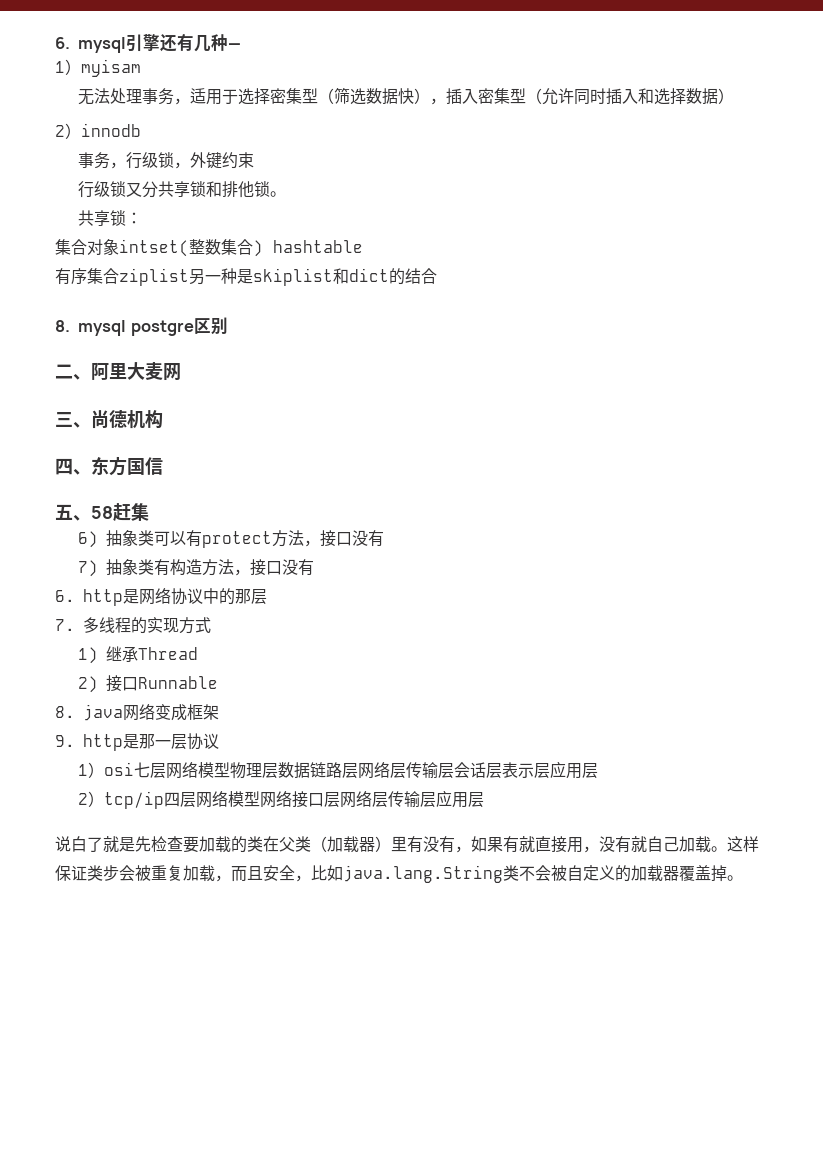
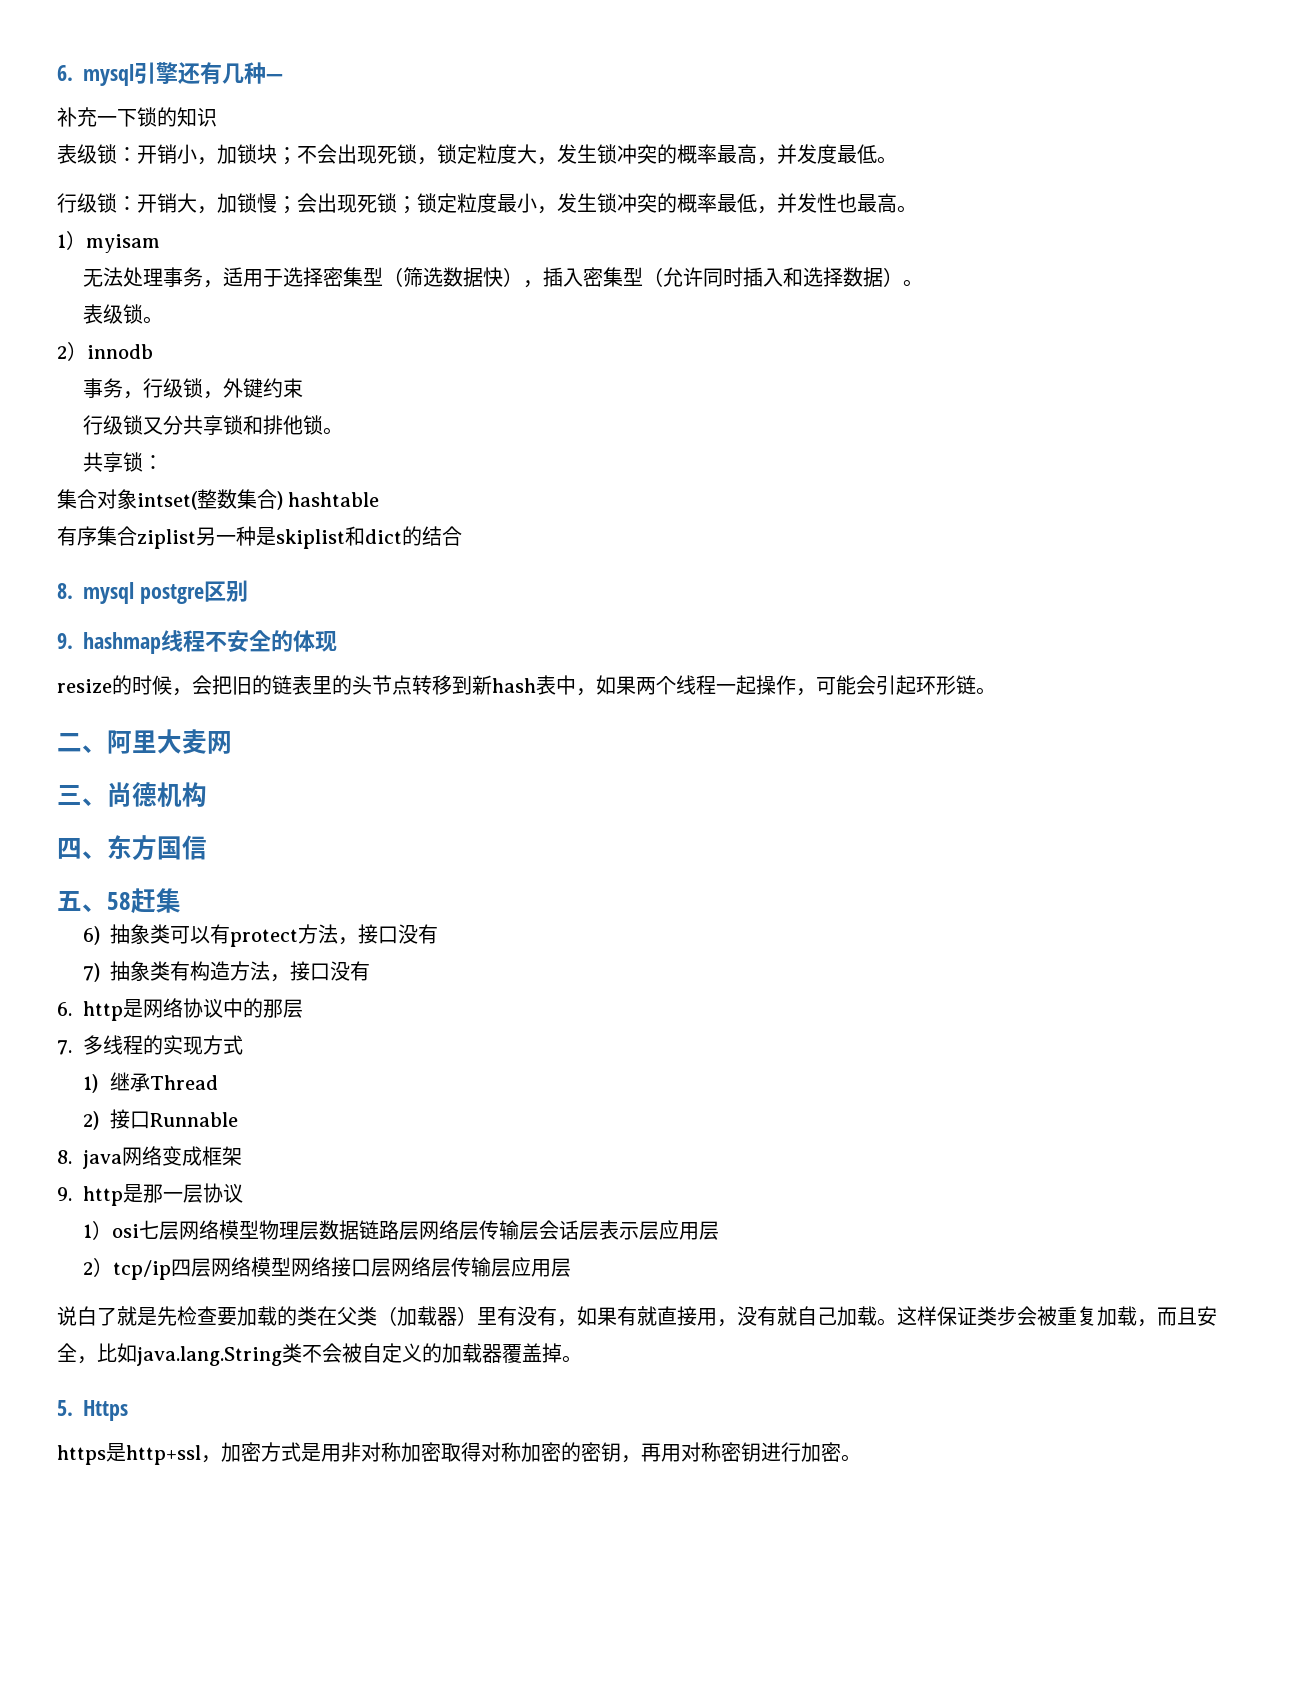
+ 补充一下锁的知识
+ 表级锁：开销小，加锁块；不会出现死锁，锁定粒度大，发生锁冲突的概率最高，并发度最低。
+ 行级锁：开销大，加锁慢；会出现死锁；锁定粒度最小，发生锁冲突的概率最低，并发性也最高。
- 无法处理事务，适用于选择密集型（筛选数据快），插入密集型（允许同时插入和选择数据）
+ 无法处理事务，适用于选择密集型（筛选数据快），插入密集型（允许同时插入和选择数据）。
+ 表级锁。
+ 9. hashmap线程不安全的体现
+ resize的时候，会把旧的链表里的头节点转移到新hash表中，如果两个线程一起操作，可能会引起环形链。
+ 5. Https
+ https是http+ssl，加密方式是用非对称加密取得对称加密的密钥，再用对称密钥进行加密。

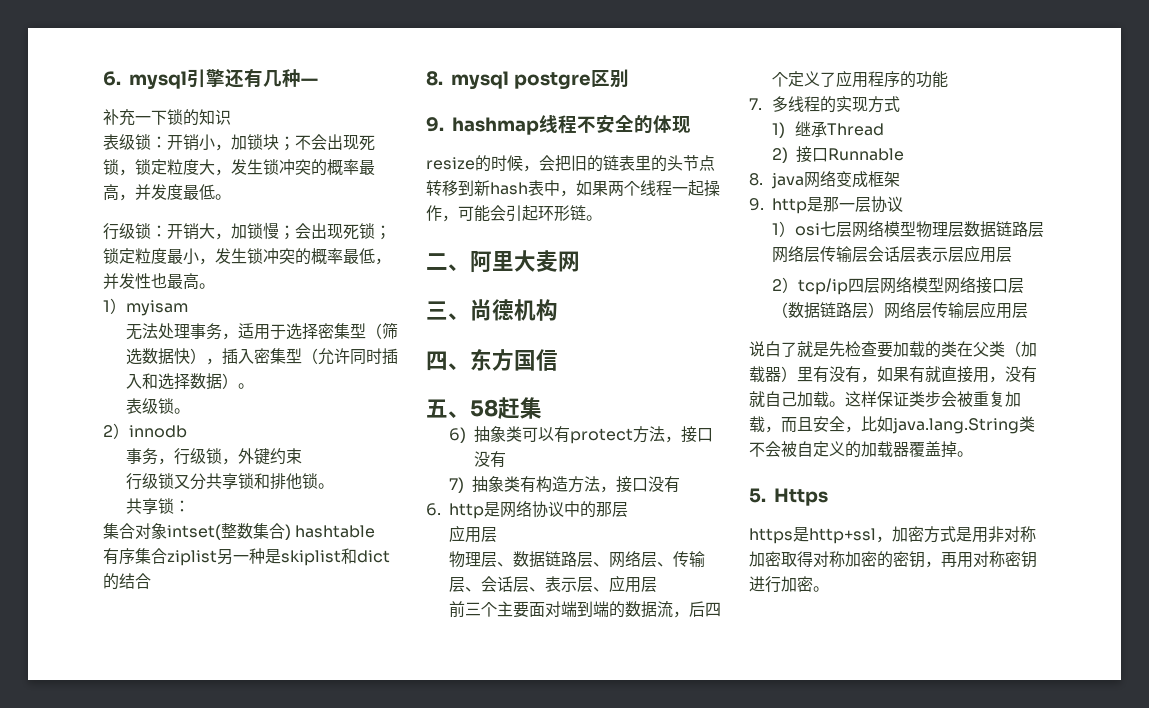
  6. http是网络协议中的那层
+ 应用层
+ 物理层、数据链路层、网络层、传输层、会话层、表示层、应用层
+ 前三个主要面对端到端的数据流，后四个定义了应用程序的功能
- 2）tcp/ip四层网络模型网络接口层网络层传输层应用层
+ 2）tcp/ip四层网络模型网络接口层（数据链路层）网络层传输层应用层

